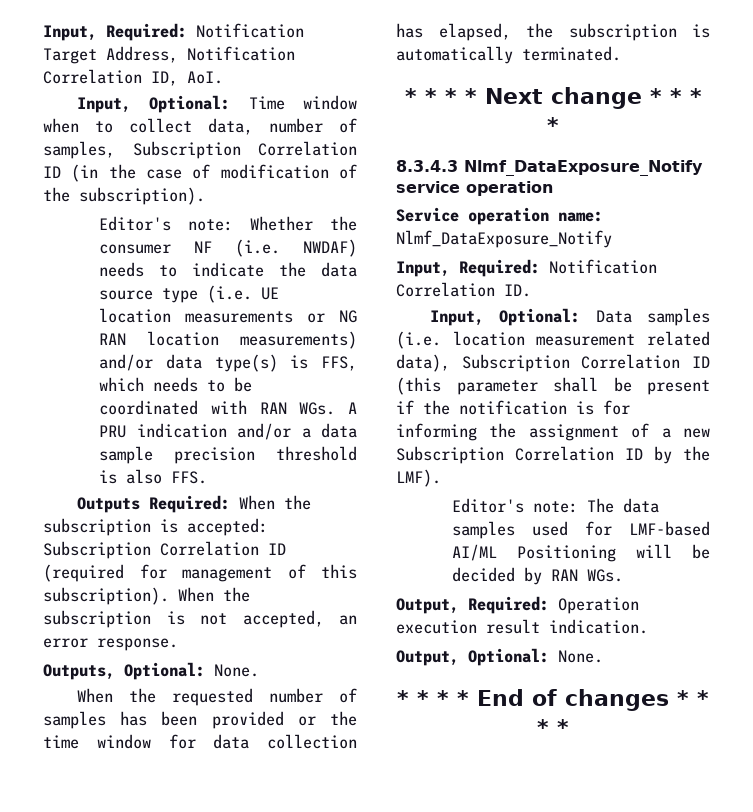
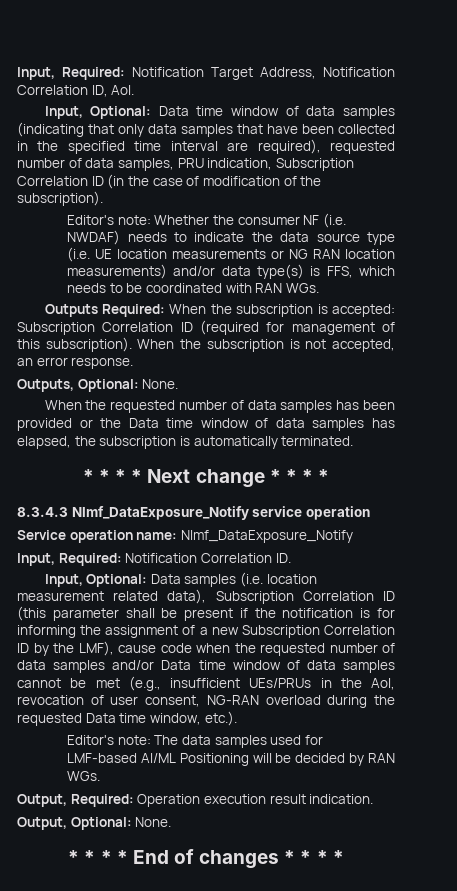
- Input, Optional: Time window when to collect data, number of samples, Subscription Correlation ID (in the case of modification of the subscription).
+ Input, Optional: Data time window of data samples (indicating that only data samples that have been collected in the specified time interval are required), requested number of data samples, PRU indication, Subscription Correlation ID (in the case of modification of the subscription).
- Editor's note: Whether the consumer NF (i.e. NWDAF) needs to indicate the data source type (i.e. UE location measurements or NG RAN location measurements) and/or data type(s) is FFS, which needs to be coordinated with RAN WGs. A PRU indication and/or a data sample precision threshold is also FFS.
+ Editor's note: Whether the consumer NF (i.e. NWDAF) needs to indicate the data source type (i.e. UE location measurements or NG RAN location measurements) and/or data type(s) is FFS, which needs to be coordinated with RAN WGs.
- When the requested number of samples has been provided or the time window for data collection has elapsed, the subscription is automatically terminated.
+ When the requested number of data samples has been provided or the Data time window of data samples has elapsed, the subscription is automatically terminated.
- Input, Optional: Data samples (i.e. location measurement related data), Subscription Correlation ID (this parameter shall be present if the notification is for informing the assignment of a new Subscription Correlation ID by the LMF).
+ Input, Optional: Data samples (i.e. location measurement related data), Subscription Correlation ID (this parameter shall be present if the notification is for informing the assignment of a new Subscription Correlation ID by the LMF), cause code when the requested number of data samples and/or Data time window of data samples cannot be met (e.g., insufficient UEs/PRUs in the AoI, revocation of user consent, NG-RAN overload during the requested Data time window, etc.).

